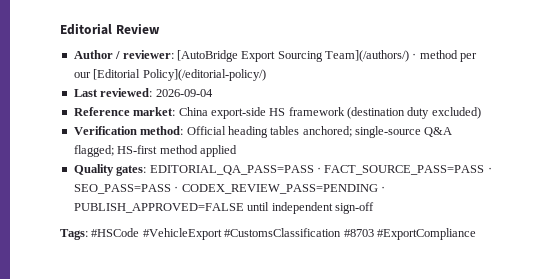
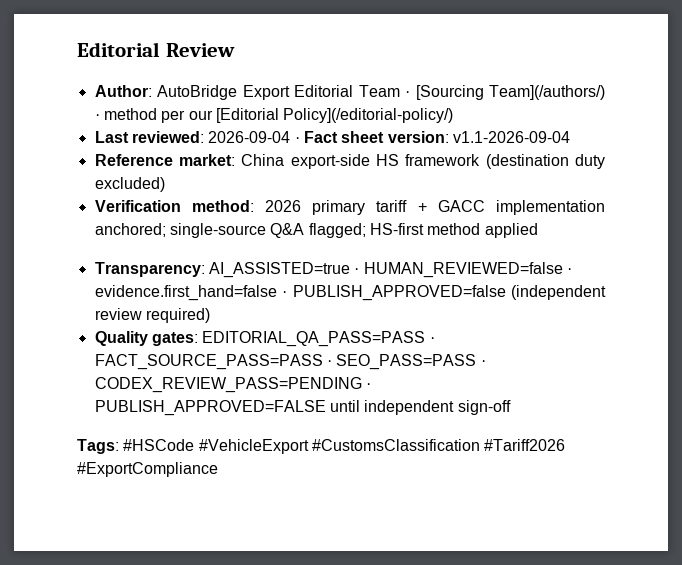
- Author / reviewer: [AutoBridge Export Sourcing Team](/authors/) · method per our [Editorial Policy](/editorial-policy/)
+ Author: AutoBridge Export Editorial Team · [Sourcing Team](/authors/) · method per our [Editorial Policy](/editorial-policy/)
- Last reviewed: 2026-09-04
+ Last reviewed: 2026-09-04 · Fact sheet version: v1.1-2026-09-04
- Verification method: Official heading tables anchored; single-source Q&A flagged; HS-first method applied
+ Verification method: 2026 primary tariff + GACC implementation anchored; single-source Q&A flagged; HS-first method applied
+ Transparency: AI_ASSISTED=true · HUMAN_REVIEWED=false · evidence.first_hand=false · PUBLISH_APPROVED=false (independent review required)
- Tags: #HSCode #VehicleExport #CustomsClassification #8703 #ExportCompliance
+ Tags: #HSCode #VehicleExport #CustomsClassification #Tariff2026 #ExportCompliance

